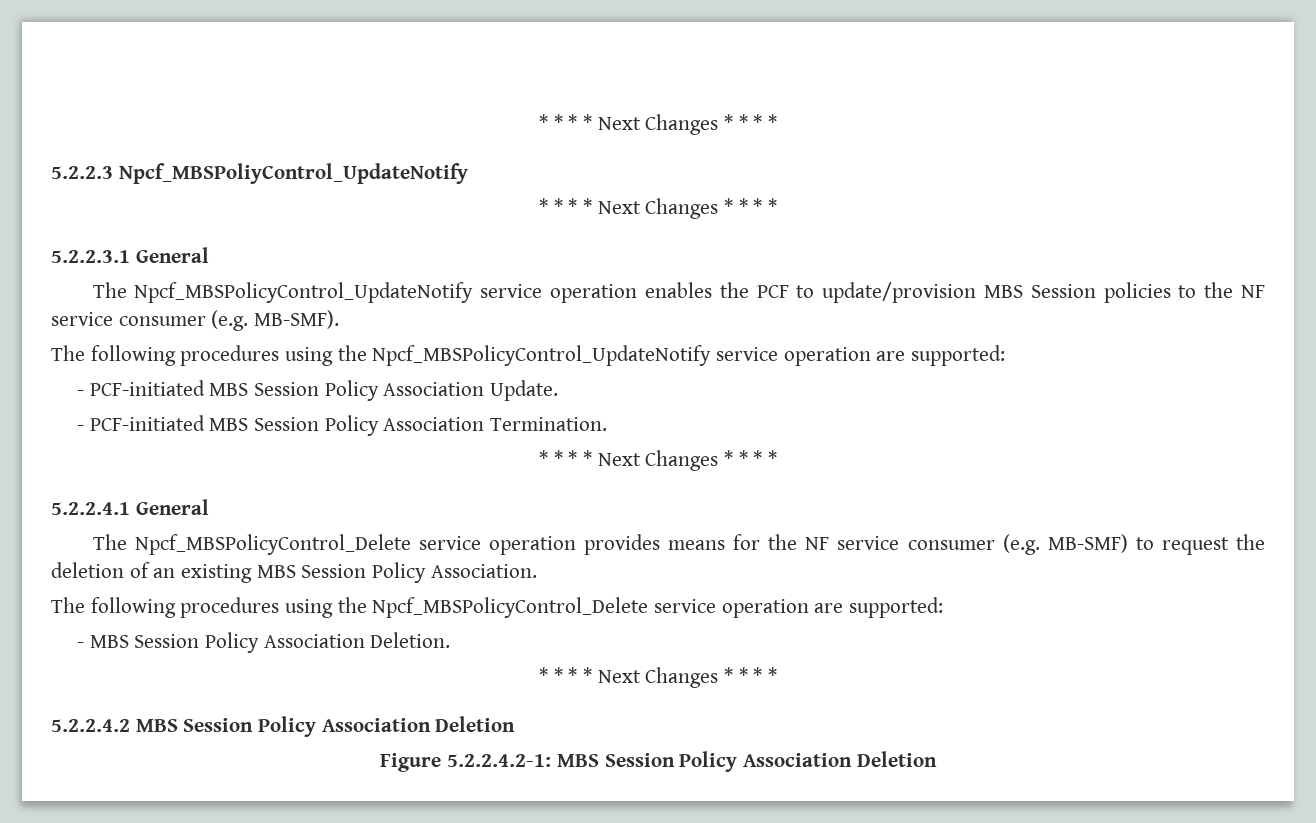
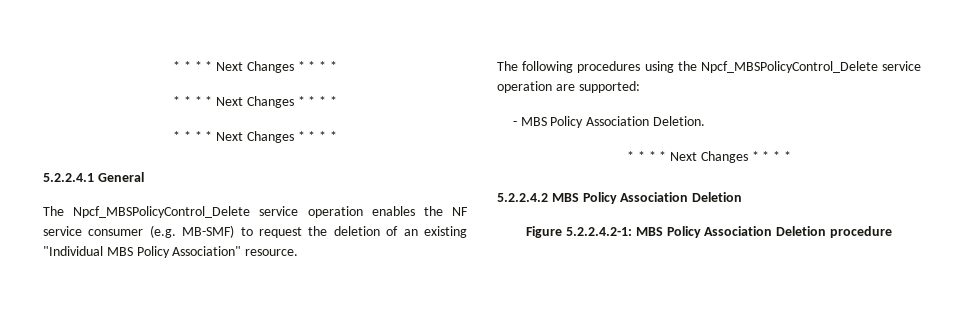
- 5.2.2.3 Npcf_MBSPoliyControl_UpdateNotify
- 5.2.2.3.1 General
- The Npcf_MBSPolicyControl_UpdateNotify service operation enables the PCF to update/provision MBS Session policies to the NF service consumer (e.g. MB-SMF).
- The following procedures using the Npcf_MBSPolicyControl_UpdateNotify service operation are supported:
- - PCF-initiated MBS Session Policy Association Update.
- - PCF-initiated MBS Session Policy Association Termination.
- The Npcf_MBSPolicyControl_Delete service operation provides means for the NF service consumer (e.g. MB-SMF) to request the deletion of an existing MBS Session Policy Association.
+ The Npcf_MBSPolicyControl_Delete service operation enables the NF service consumer (e.g. MB-SMF) to request the deletion of an existing "Individual MBS Policy Association" resource.
- - MBS Session Policy Association Deletion.
+ - MBS Policy Association Deletion.
- 5.2.2.4.2 MBS Session Policy Association Deletion
+ 5.2.2.4.2 MBS Policy Association Deletion
- Figure 5.2.2.4.2-1: MBS Session Policy Association Deletion
+ Figure 5.2.2.4.2-1: MBS Policy Association Deletion procedure

